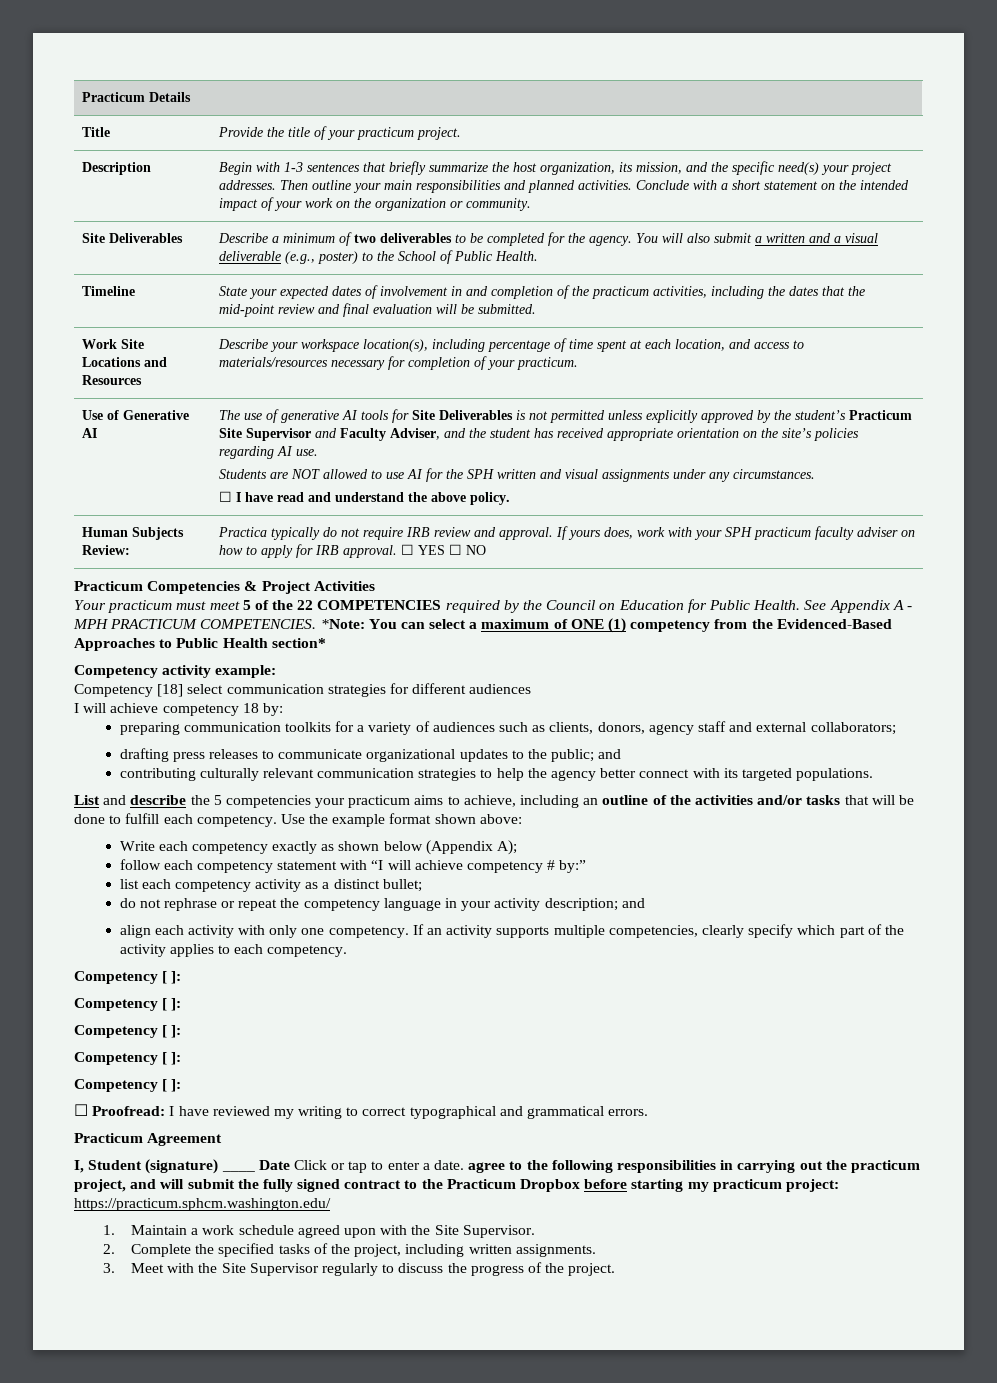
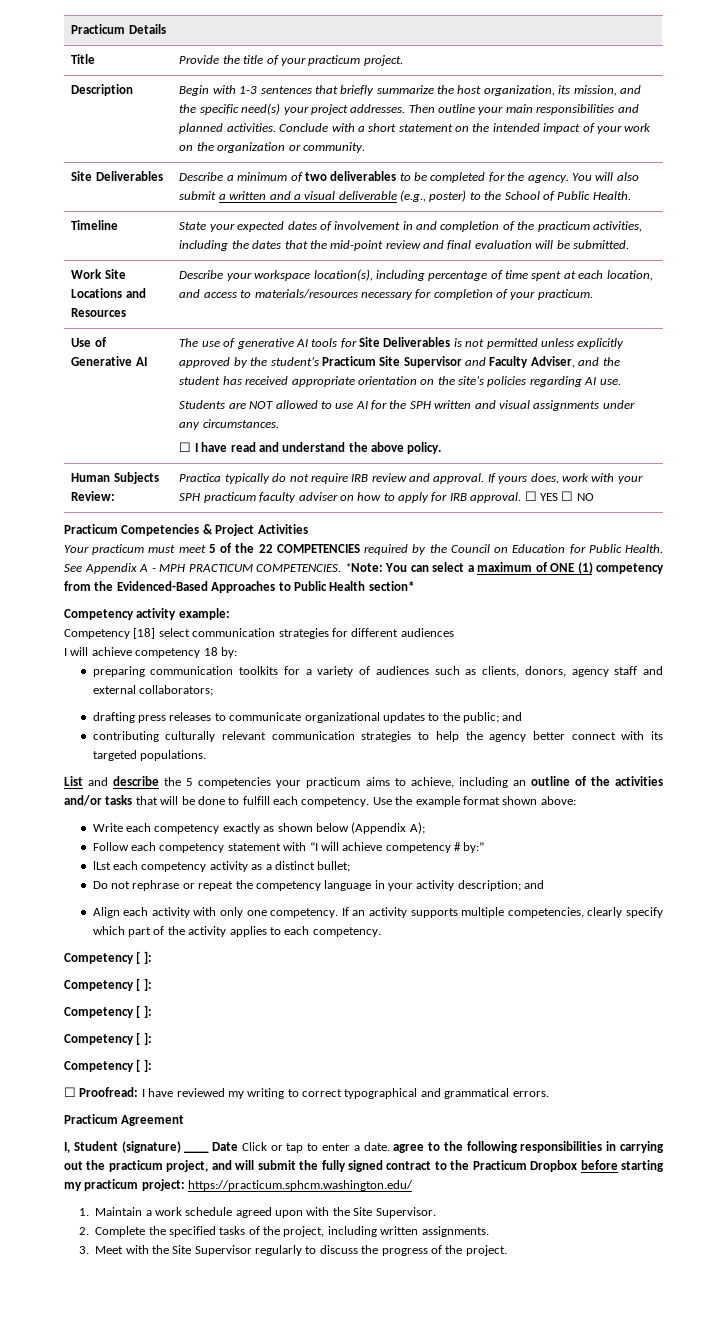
- follow each competency statement with “I will achieve competency # by:”
+ Follow each competency statement with “I will achieve competency # by:”
- list each competency activity as a distinct bullet;
+ lLst each competency activity as a distinct bullet;
- do not rephrase or repeat the competency language in your activity description; and
+ Do not rephrase or repeat the competency language in your activity description; and
- align each activity with only one competency.
+ Align each activity with only one competency.

